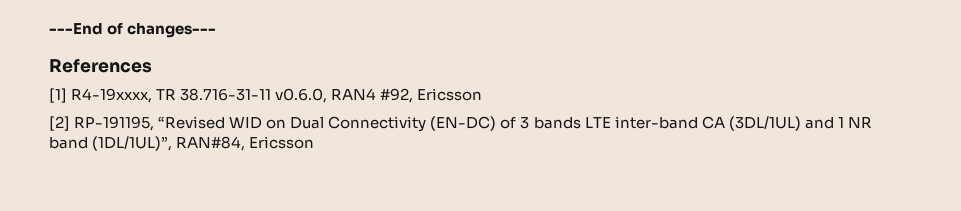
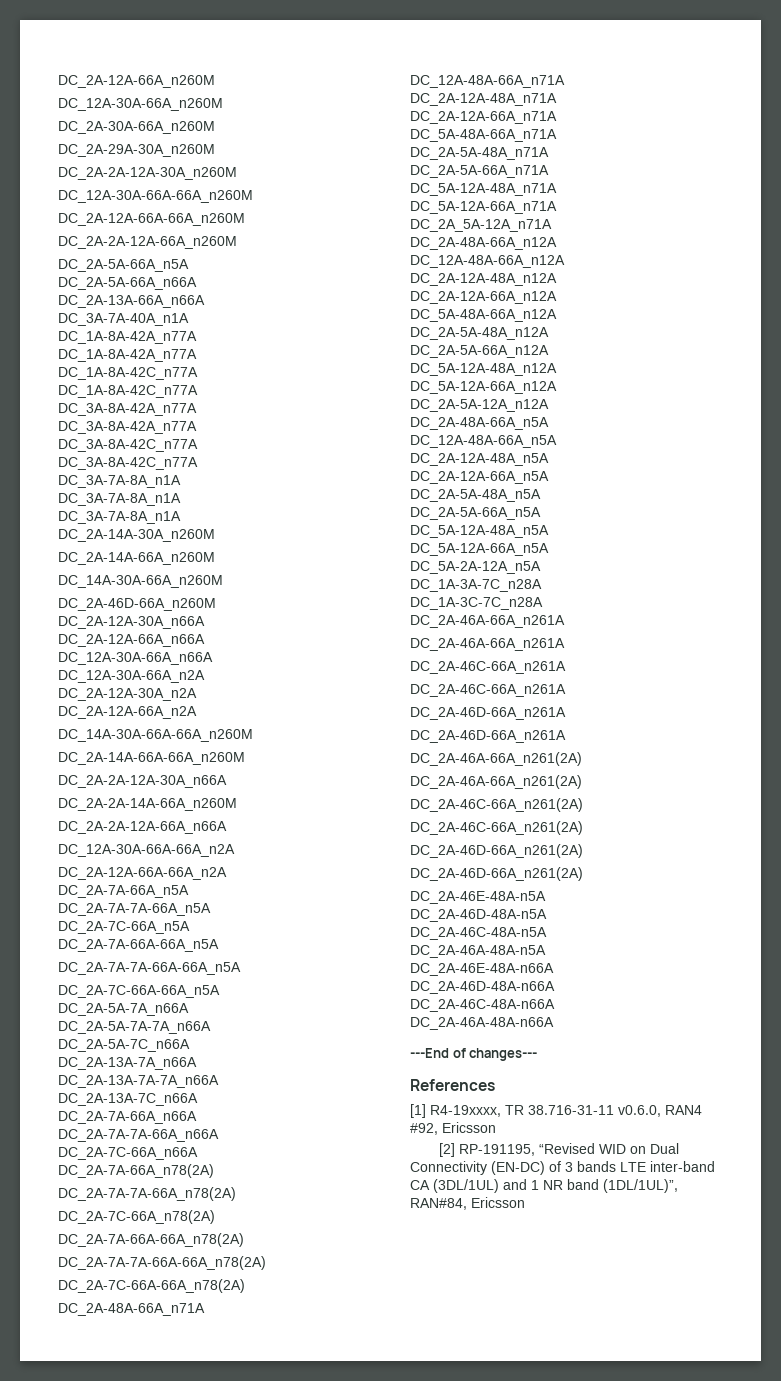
+ DC_2A-12A-66A_n260M
+ DC_12A-30A-66A_n260M
+ DC_2A-30A-66A_n260M
+ DC_2A-29A-30A_n260M
+ DC_2A-2A-12A-30A_n260M
+ DC_12A-30A-66A-66A_n260M
+ DC_2A-12A-66A-66A_n260M
+ DC_2A-2A-12A-66A_n260M
+ DC_2A-5A-66A_n5A
+ DC_2A-5A-66A_n66A
+ DC_2A-13A-66A_n66A
+ DC_3A-7A-40A_n1A
+ DC_1A-8A-42A_n77A
+ DC_1A-8A-42A_n77A
+ DC_1A-8A-42C_n77A
+ DC_1A-8A-42C_n77A
+ DC_3A-8A-42A_n77A
+ DC_3A-8A-42A_n77A
+ DC_3A-8A-42C_n77A
+ DC_3A-8A-42C_n77A
+ DC_3A-7A-8A_n1A
+ DC_3A-7A-8A_n1A
+ DC_3A-7A-8A_n1A
+ DC_2A-14A-30A_n260M
+ DC_2A-14A-66A_n260M
+ DC_14A-30A-66A_n260M
+ DC_2A-46D-66A_n260M
+ DC_2A-12A-30A_n66A
+ DC_2A-12A-66A_n66A
+ DC_12A-30A-66A_n66A
+ DC_12A-30A-66A_n2A
+ DC_2A-12A-30A_n2A
+ DC_2A-12A-66A_n2A
+ DC_14A-30A-66A-66A_n260M
+ DC_2A-14A-66A-66A_n260M
+ DC_2A-2A-12A-30A_n66A
+ DC_2A-2A-14A-66A_n260M
+ DC_2A-2A-12A-66A_n66A
+ DC_12A-30A-66A-66A_n2A
+ DC_2A-12A-66A-66A_n2A
+ DC_2A-7A-66A_n5A
+ DC_2A-7A-7A-66A_n5A
+ DC_2A-7C-66A_n5A
+ DC_2A-7A-66A-66A_n5A
+ DC_2A-7A-7A-66A-66A_n5A
+ DC_2A-7C-66A-66A_n5A
+ DC_2A-5A-7A_n66A
+ DC_2A-5A-7A-7A_n66A
+ DC_2A-5A-7C_n66A
+ DC_2A-13A-7A_n66A
+ DC_2A-13A-7A-7A_n66A
+ DC_2A-13A-7C_n66A
+ DC_2A-7A-66A_n66A
+ DC_2A-7A-7A-66A_n66A
+ DC_2A-7C-66A_n66A
+ DC_2A-7A-66A_n78(2A)
+ DC_2A-7A-7A-66A_n78(2A)
+ DC_2A-7C-66A_n78(2A)
+ DC_2A-7A-66A-66A_n78(2A)
+ DC_2A-7A-7A-66A-66A_n78(2A)
+ DC_2A-7C-66A-66A_n78(2A)
+ DC_2A-48A-66A_n71A
+ DC_12A-48A-66A_n71A
+ DC_2A-12A-48A_n71A
+ DC_2A-12A-66A_n71A
+ DC_5A-48A-66A_n71A
+ DC_2A-5A-48A_n71A
+ DC_2A-5A-66A_n71A
+ DC_5A-12A-48A_n71A
+ DC_5A-12A-66A_n71A
+ DC_2A_5A-12A_n71A
+ DC_2A-48A-66A_n12A
+ DC_12A-48A-66A_n12A
+ DC_2A-12A-48A_n12A
+ DC_2A-12A-66A_n12A
+ DC_5A-48A-66A_n12A
+ DC_2A-5A-48A_n12A
+ DC_2A-5A-66A_n12A
+ DC_5A-12A-48A_n12A
+ DC_5A-12A-66A_n12A
+ DC_2A-5A-12A_n12A
+ DC_2A-48A-66A_n5A
+ DC_12A-48A-66A_n5A
+ DC_2A-12A-48A_n5A
+ DC_2A-12A-66A_n5A
+ DC_2A-5A-48A_n5A
+ DC_2A-5A-66A_n5A
+ DC_5A-12A-48A_n5A
+ DC_5A-12A-66A_n5A
+ DC_5A-2A-12A_n5A
+ DC_1A-3A-7C_n28A
+ DC_1A-3C-7C_n28A
+ DC_2A-46A-66A_n261A
+ DC_2A-46A-66A_n261A
+ DC_2A-46C-66A_n261A
+ DC_2A-46C-66A_n261A
+ DC_2A-46D-66A_n261A
+ DC_2A-46D-66A_n261A
+ DC_2A-46A-66A_n261(2A)
+ DC_2A-46A-66A_n261(2A)
+ DC_2A-46C-66A_n261(2A)
+ DC_2A-46C-66A_n261(2A)
+ DC_2A-46D-66A_n261(2A)
+ DC_2A-46D-66A_n261(2A)
+ DC_2A-46E-48A-n5A
+ DC_2A-46D-48A-n5A
+ DC_2A-46C-48A-n5A
+ DC_2A-46A-48A-n5A
+ DC_2A-46E-48A-n66A
+ DC_2A-46D-48A-n66A
+ DC_2A-46C-48A-n66A
+ DC_2A-46A-48A-n66A

